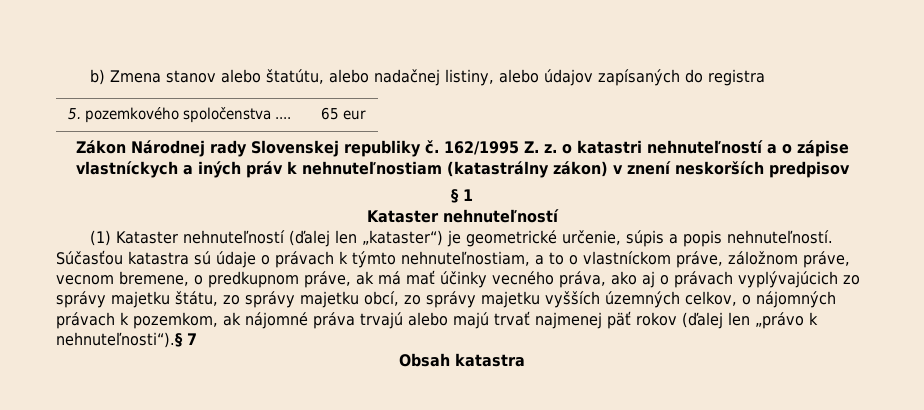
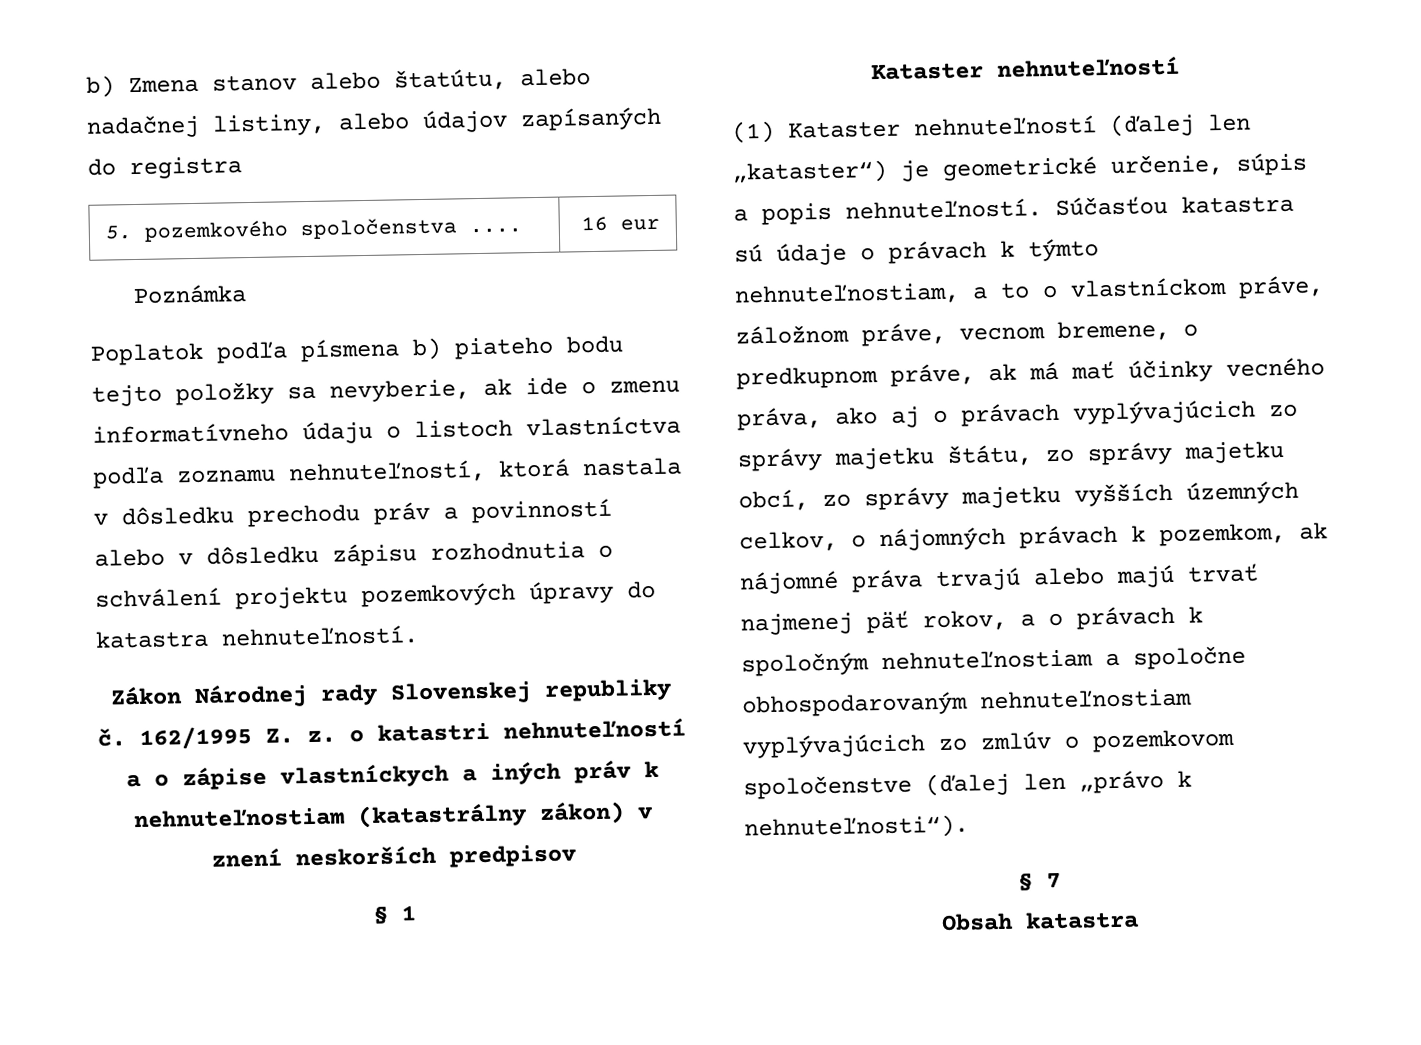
- 5. pozemkového spoločenstva .... | 65 eur
+ 5. pozemkového spoločenstva .... | 16 eur
+ Poznámka
+ Poplatok podľa písmena b) piateho bodu tejto položky sa nevyberie, ak ide o zmenu informatívneho údaju o listoch vlastníctva podľa zoznamu nehnuteľností, ktorá nastala v dôsledku prechodu práv a povinností alebo v dôsledku zápisu rozhodnutia o schválení projektu pozemkových úpravy do katastra nehnuteľností.
- Súčasťou katastra sú údaje o právach k týmto nehnuteľnostiam, a to o vlastníckom práve, záložnom práve, vecnom bremene, o predkupnom práve, ak má mať účinky vecného práva, ako aj o právach vyplývajúcich zo správy majetku štátu, zo správy majetku obcí, zo správy majetku vyšších územných celkov, o nájomných právach k pozemkom, ak nájomné práva trvajú alebo majú trvať najmenej päť rokov (ďalej len „právo k nehnuteľnosti“).§ 7
+ Súčasťou katastra sú údaje o právach k týmto nehnuteľnostiam, a to o vlastníckom práve, záložnom práve, vecnom bremene, o predkupnom práve, ak má mať účinky vecného práva, ako aj o právach vyplývajúcich zo správy majetku štátu, zo správy majetku obcí, zo správy majetku vyšších územných celkov, o nájomných právach k pozemkom, ak nájomné práva trvajú alebo majú trvať najmenej päť rokov, a o právach k spoločným nehnuteľnostiam a spoločne obhospodarovaným nehnuteľnostiam vyplývajúcich zo zmlúv o pozemkovom spoločenstve (ďalej len „právo k nehnuteľnosti“).
+ § 7

